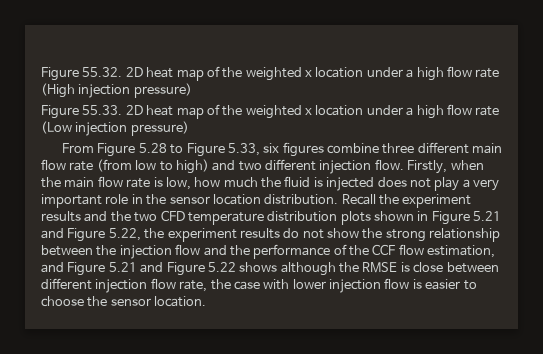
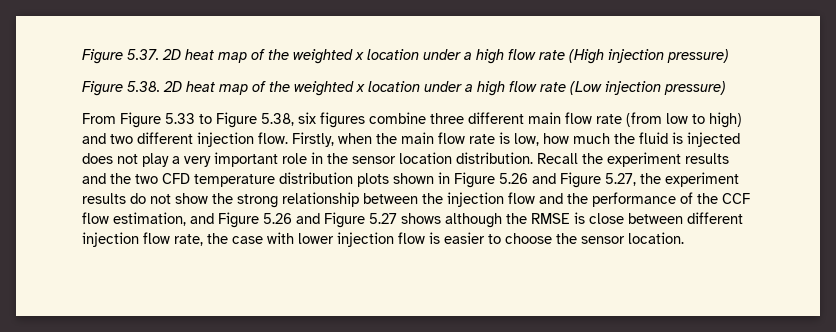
- Figure 55.32. 2D heat map of the weighted x location under a high flow rate (High injection pressure)
+ Figure 5.37. 2D heat map of the weighted x location under a high flow rate (High injection pressure)
- Figure 55.33. 2D heat map of the weighted x location under a high flow rate (Low injection pressure)
+ Figure 5.38. 2D heat map of the weighted x location under a high flow rate (Low injection pressure)
- From Figure 5.28 to Figure 5.33, six figures combine three different main flow rate (from low to high) and two different injection flow.
+ From Figure 5.33 to Figure 5.38, six figures combine three different main flow rate (from low to high) and two different injection flow.
- Recall the experiment results and the two CFD temperature distribution plots shown in Figure 5.21 and Figure 5.22, the experiment results do not show the strong relationship between the injection flow and the performance of the CCF flow estimation, and Figure 5.21 and Figure 5.22 shows although the RMSE is close between different injection flow rate, the case with lower injection flow is easier to choose the sensor location.
+ Recall the experiment results and the two CFD temperature distribution plots shown in Figure 5.26 and Figure 5.27, the experiment results do not show the strong relationship between the injection flow and the performance of the CCF flow estimation, and Figure 5.26 and Figure 5.27 shows although the RMSE is close between different injection flow rate, the case with lower injection flow is easier to choose the sensor location.

